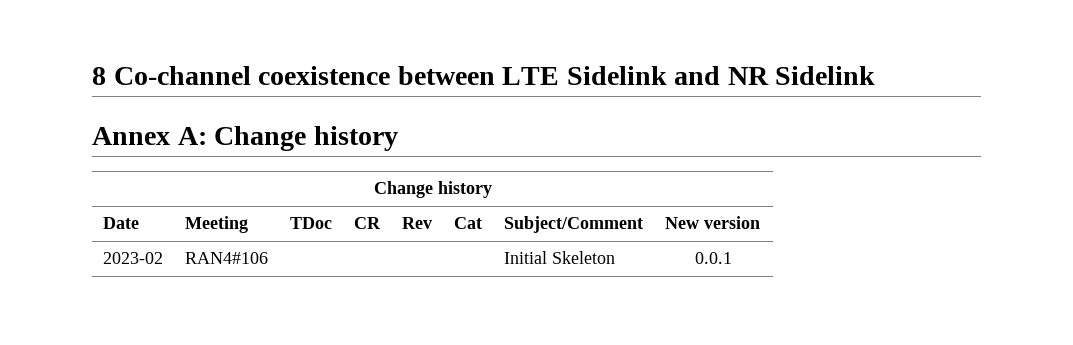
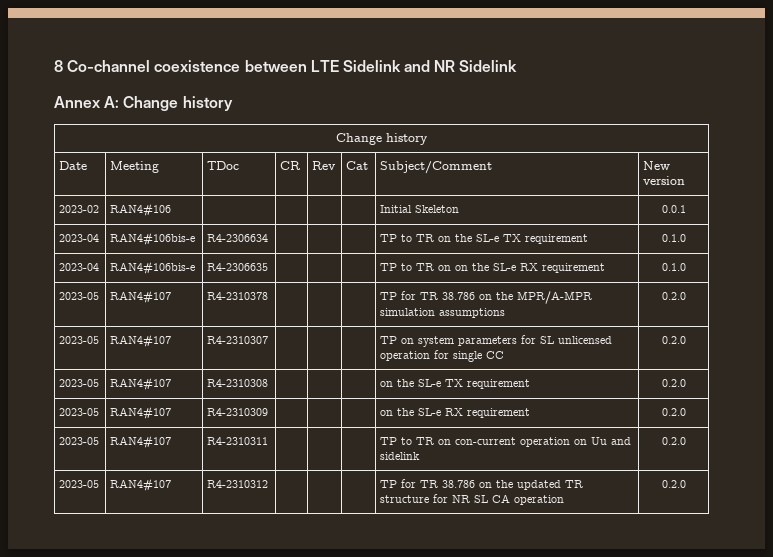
+ 2023-04 | RAN4#106bis-e | R4-2306634 | | | | TP to TR on the SL-e TX requirement | 0.1.0
+ 2023-04 | RAN4#106bis-e | R4-2306635 | | | | TP to TR on on the SL-e RX requirement | 0.1.0
+ 2023-05 | RAN4#107 | R4-2310378 | | | | TP for TR 38.786 on the MPR/A-MPR simulation assumptions | 0.2.0
+ 2023-05 | RAN4#107 | R4-2310307 | | | | TP on system parameters for SL unlicensed operation for single CC | 0.2.0
+ 2023-05 | RAN4#107 | R4-2310308 | | | | on the SL-e TX requirement | 0.2.0
+ 2023-05 | RAN4#107 | R4-2310309 | | | | on the SL-e RX requirement | 0.2.0
+ 2023-05 | RAN4#107 | R4-2310311 | | | | TP to TR on con-current operation on Uu and sidelink | 0.2.0
+ 2023-05 | RAN4#107 | R4-2310312 | | | | TP for TR 38.786 on the updated TR structure for NR SL CA operation | 0.2.0

